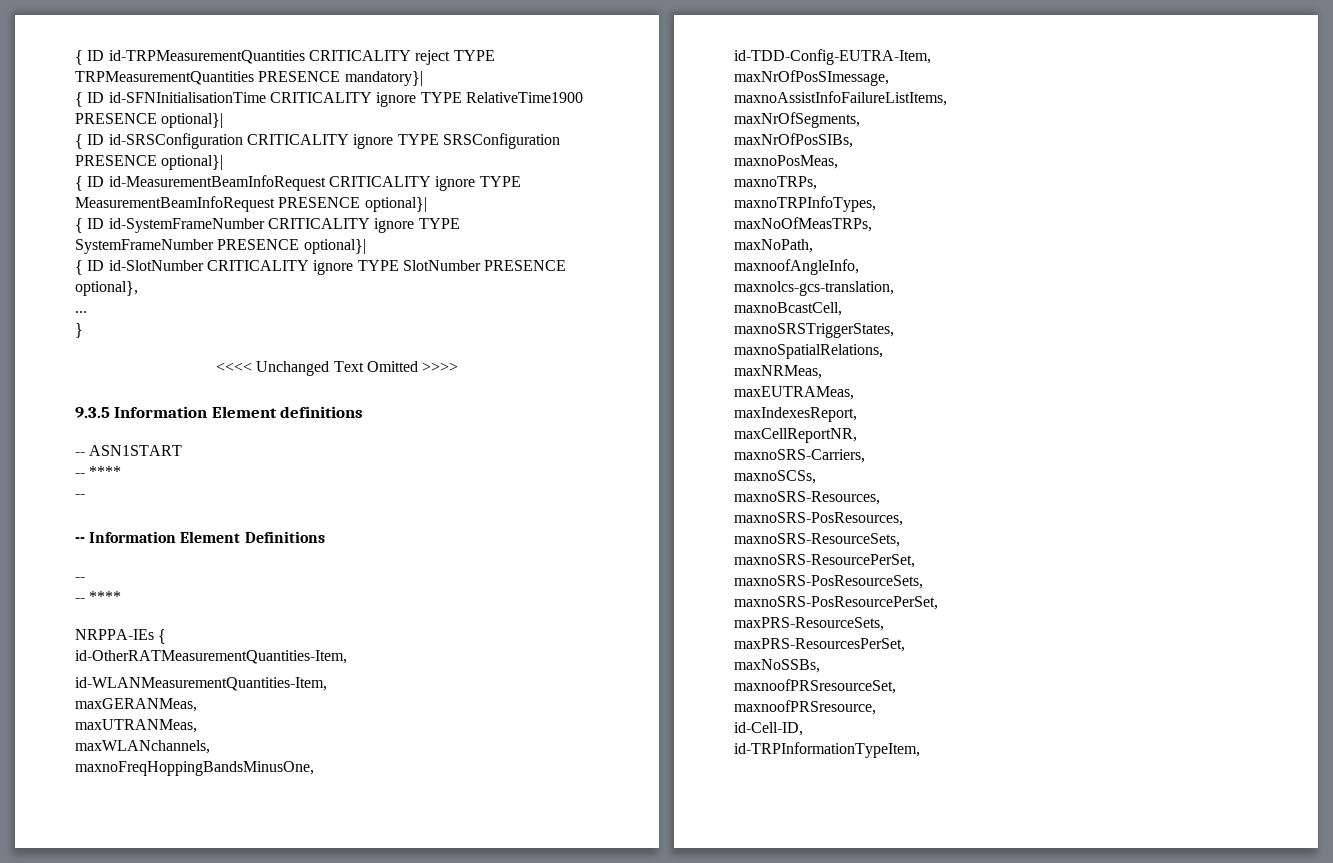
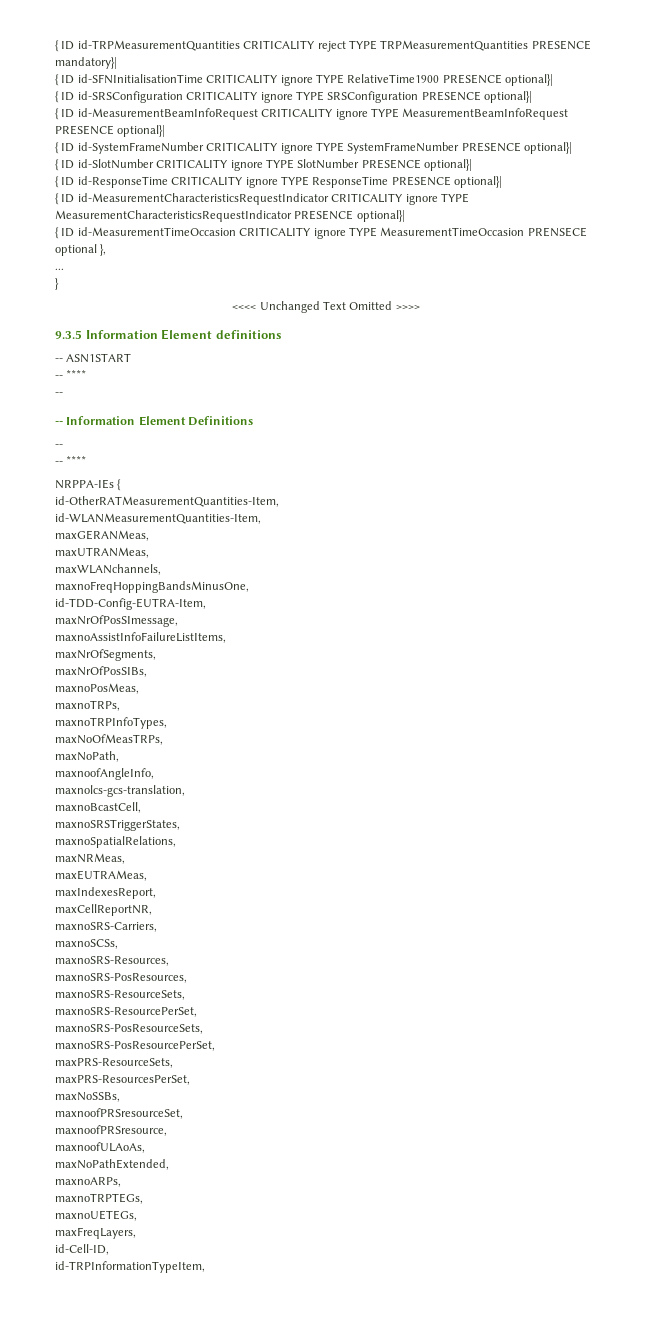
- { ID id-SlotNumber CRITICALITY ignore TYPE SlotNumber PRESENCE optional},
+ { ID id-SlotNumber CRITICALITY ignore TYPE SlotNumber PRESENCE optional}|
+ { ID id-ResponseTime CRITICALITY ignore TYPE ResponseTime PRESENCE optional}|
+ { ID id-MeasurementCharacteristicsRequestIndicator CRITICALITY ignore TYPE MeasurementCharacteristicsRequestIndicator PRESENCE optional}|
+ { ID id-MeasurementTimeOccasion CRITICALITY ignore TYPE MeasurementTimeOccasion PRENSECE optional },
+ maxnoofULAoAs,
+ maxNoPathExtended,
+ maxnoARPs,
+ maxnoTRPTEGs,
+ maxnoUETEGs,
+ maxFreqLayers,

